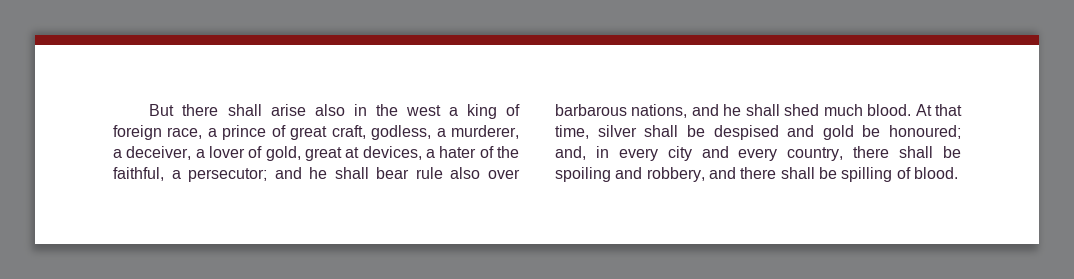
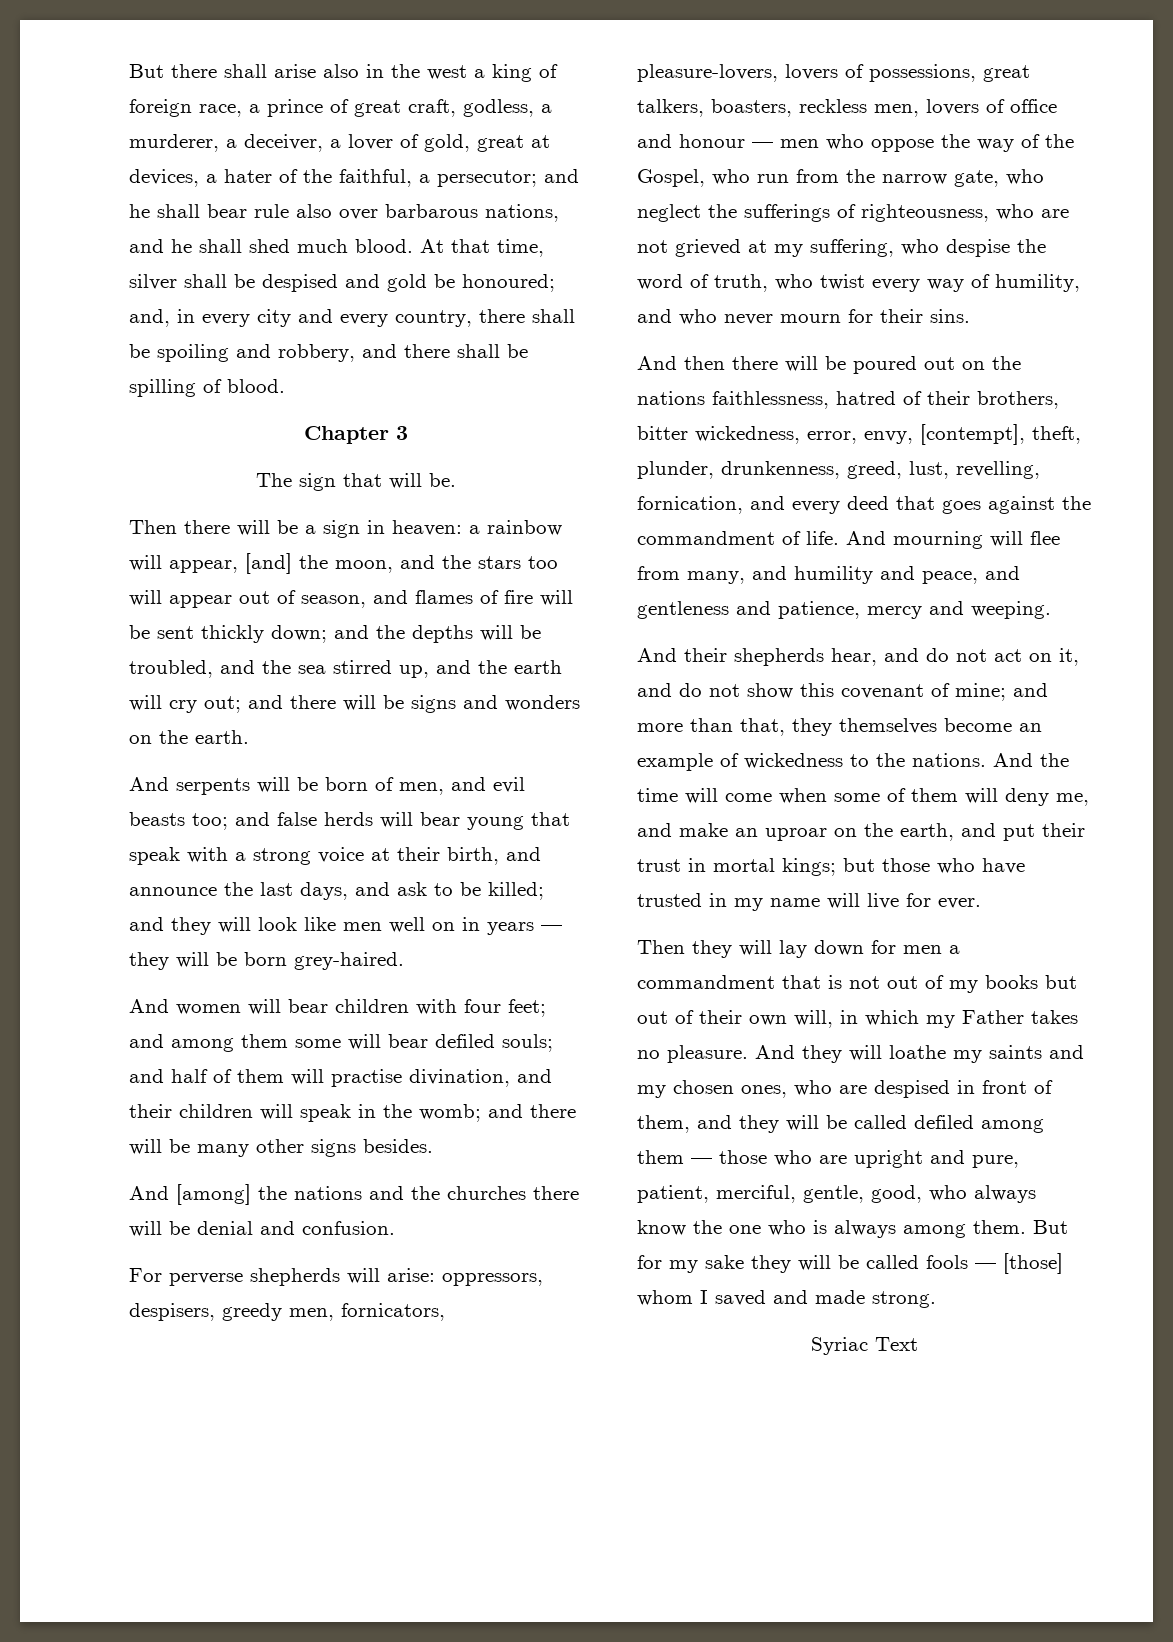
+ Chapter 3
+ The sign that will be.
+ Then there will be a sign in heaven: a rainbow will appear, [and] the moon, and the stars too will appear out of season, and flames of fire will be sent thickly down; and the depths will be troubled, and the sea stirred up, and the earth will cry out; and there will be signs and wonders on the earth.
+ And serpents will be born of men, and evil beasts too; and false herds will bear young that speak with a strong voice at their birth, and announce the last days, and ask to be killed; and they will look like men well on in years — they will be born grey-haired.
+ And women will bear children with four feet; and among them some will bear defiled souls; and half of them will practise divination, and their children will speak in the womb; and there will be many other signs besides.
+ And [among] the nations and the churches there will be denial and confusion.
+ For perverse shepherds will arise: oppressors, despisers, greedy men, fornicators, pleasure-lovers, lovers of possessions, great talkers, boasters, reckless men, lovers of office and honour — men who oppose the way of the Gospel, who run from the narrow gate, who neglect the sufferings of righteousness, who are not grieved at my suffering, who despise the word of truth, who twist every way of humility, and who never mourn for their sins.
+ And then there will be poured out on the nations faithlessness, hatred of their brothers, bitter wickedness, error, envy, [contempt], theft, plunder, drunkenness, greed, lust, revelling, fornication, and every deed that goes against the commandment of life. And mourning will flee from many, and humility and peace, and gentleness and patience, mercy and weeping.
+ And their shepherds hear, and do not act on it, and do not show this covenant of mine; and more than that, they themselves become an example of wickedness to the nations. And the time will come when some of them will deny me, and make an uproar on the earth, and put their trust in mortal kings; but those who have trusted in my name will live for ever.
+ Then they will lay down for men a commandment that is not out of my books but out of their own will, in which my Father takes no pleasure. And they will loathe my saints and my chosen ones, who are despised in front of them, and they will be called defiled among them — those who are upright and pure, patient, merciful, gentle, good, who always know the one who is always among them. But for my sake they will be called fools — [those] whom I saved and made strong.
+ Syriac Text

